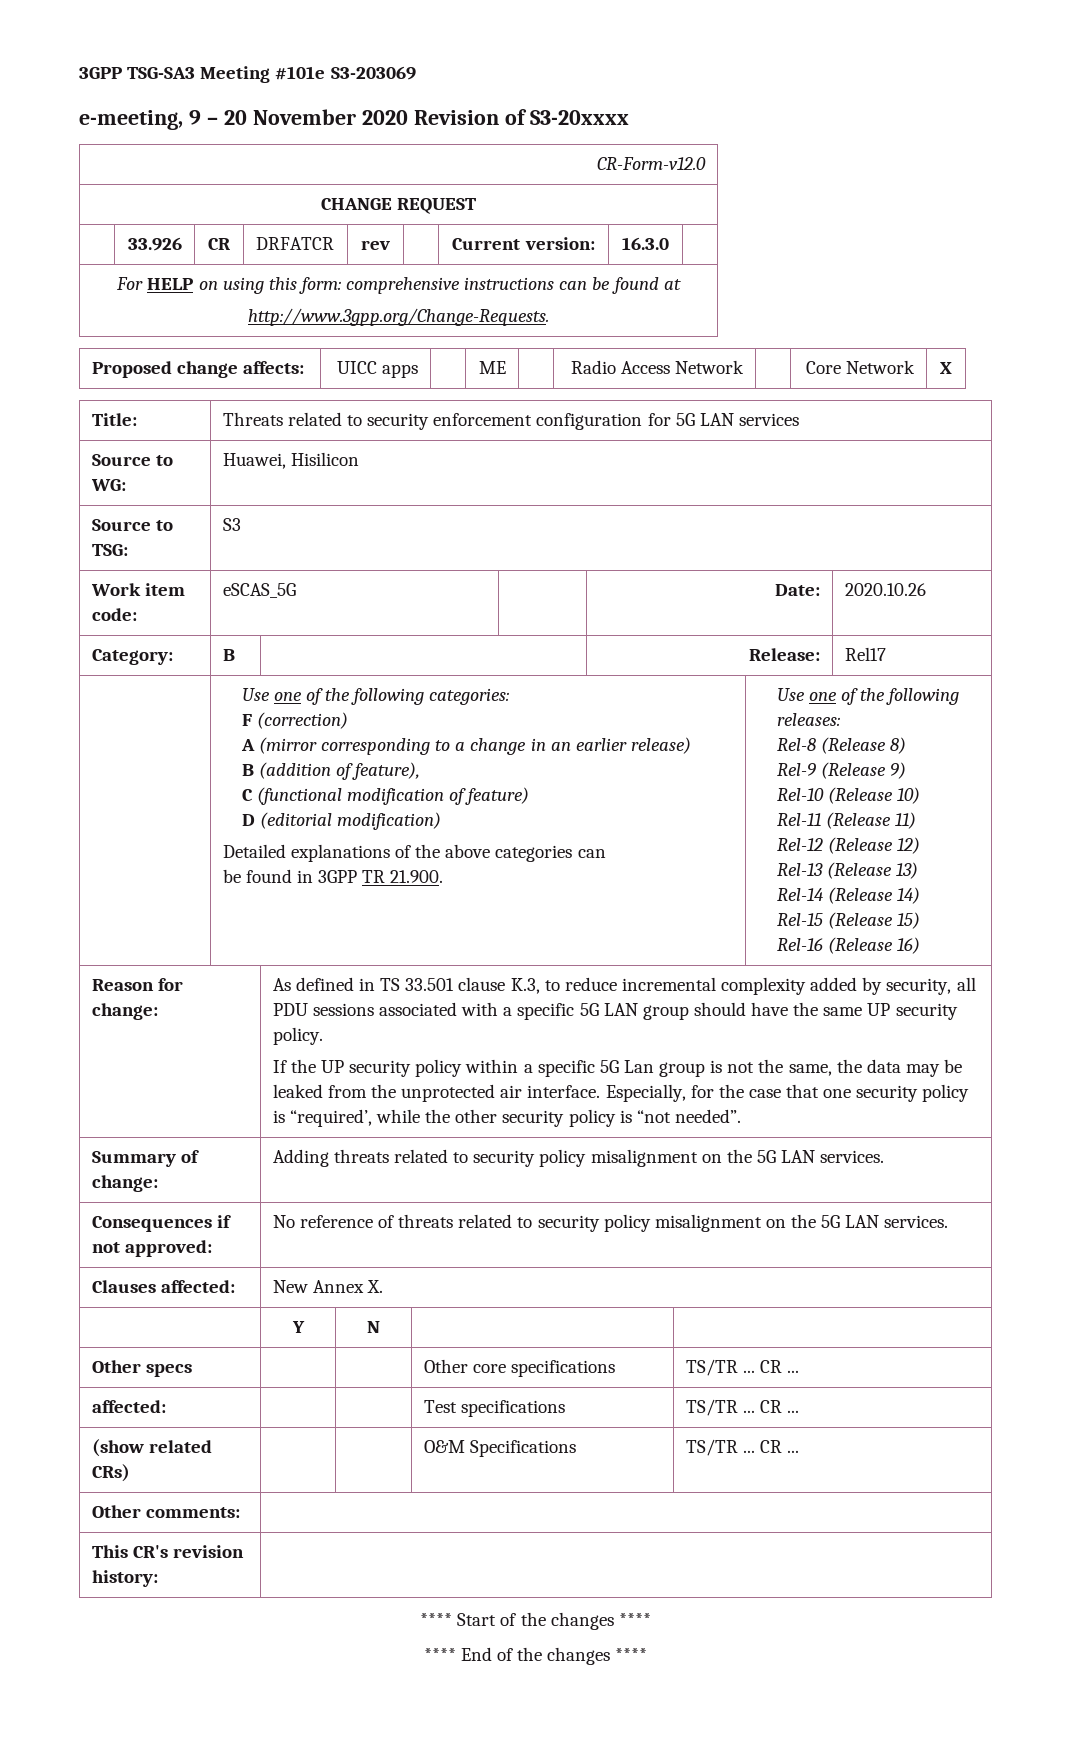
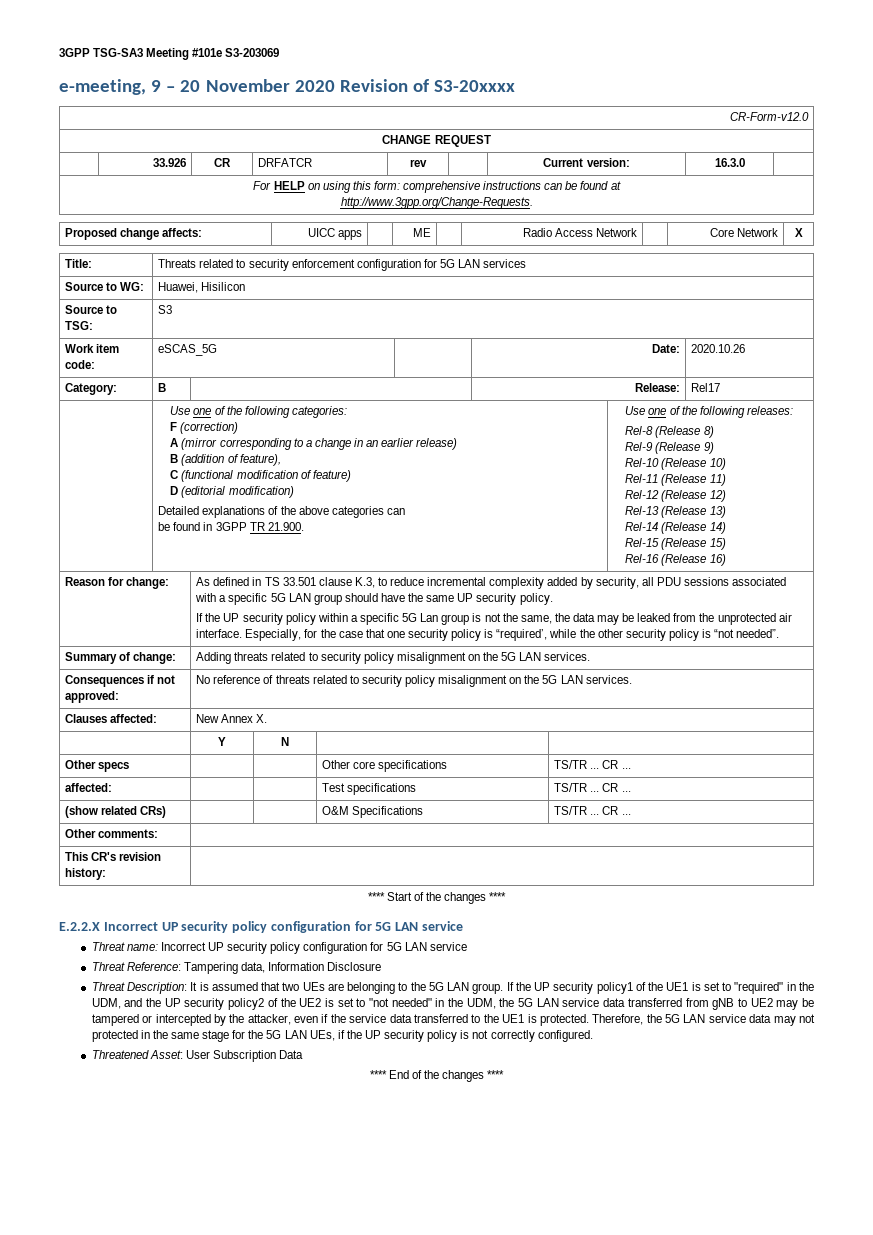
+ E.2.2.X Incorrect UP security policy configuration for 5G LAN service
+ Threat name: Incorrect UP security policy configuration for 5G LAN service
+ Threat Reference: Tampering data, Information Disclosure
+ Threat Description: It is assumed that two UEs are belonging to the 5G LAN group. If the UP security policy1 of the UE1 is set to "required" in the UDM, and the UP security policy2 of the UE2 is set to "not needed" in the UDM, the 5G LAN service data transferred from gNB to UE2 may be tampered or intercepted by the attacker, even if the service data transferred to the UE1 is protected. Therefore, the 5G LAN service data may not protected in the same stage for the 5G LAN UEs, if the UP security policy is not correctly configured.
+ Threatened Asset: User Subscription Data

